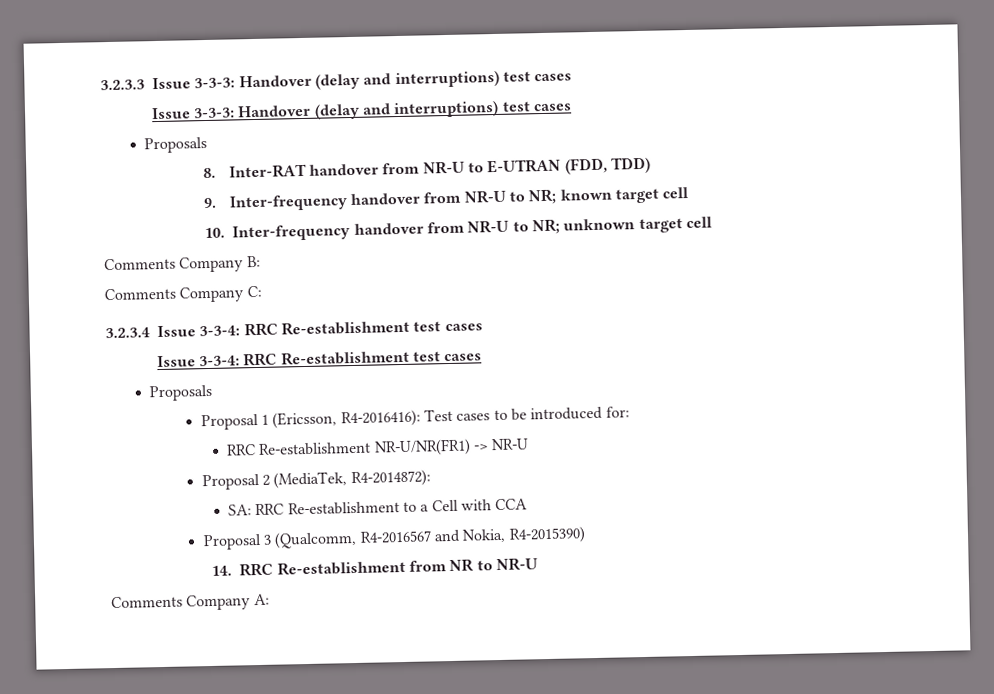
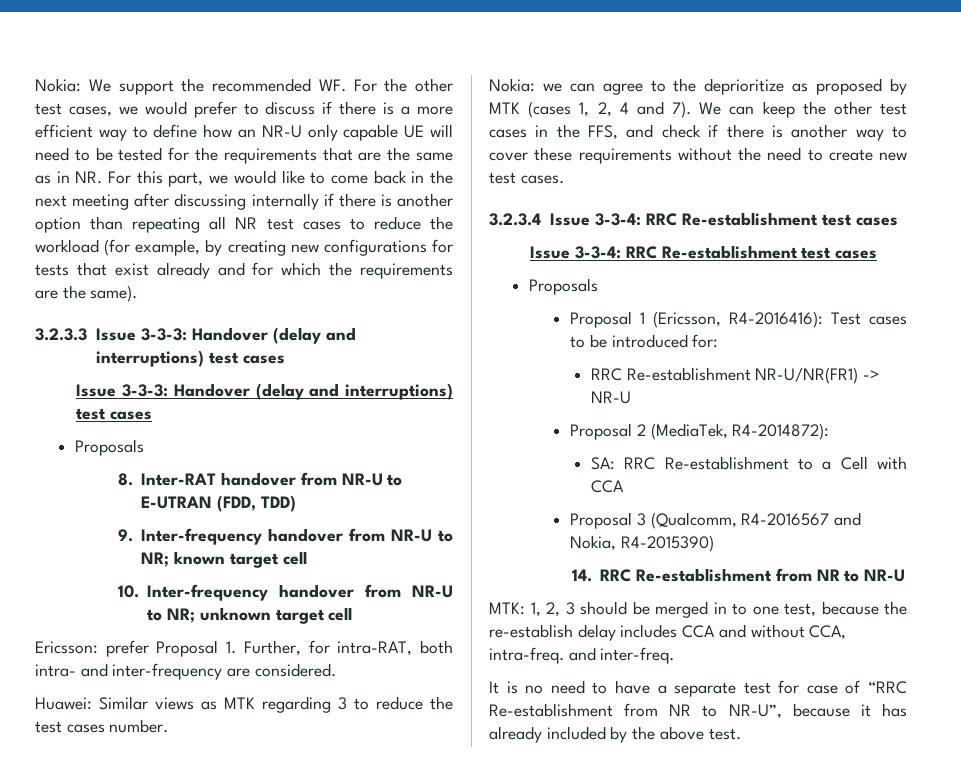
+ Nokia: We support the recommended WF. For the other test cases, we would prefer to discuss if there is a more efficient way to define how an NR-U only capable UE will need to be tested for the requirements that are the same as in NR. For this part, we would like to come back in the next meeting after discussing internally if there is another option than repeating all NR test cases to reduce the workload (for example, by creating new configurations for tests that exist already and for which the requirements are the same).
- Comments Company B:
- Comments Company C:
+ Ericsson: prefer Proposal 1. Further, for intra-RAT, both intra- and inter-frequency are considered.
+ Huawei: Similar views as MTK regarding 3 to reduce the test cases number.
+ Nokia: we can agree to the deprioritize as proposed by MTK (cases 1, 2, 4 and 7). We can keep the other test cases in the FFS, and check if there is another way to cover these requirements without the need to create new test cases.
- Comments Company A:
+ MTK: 1, 2, 3 should be merged in to one test, because the re-establish delay includes CCA and without CCA, intra-freq. and inter-freq.
+ It is no need to have a separate test for case of “RRC Re-establishment from NR to NR-U”, because it has already included by the above test.

